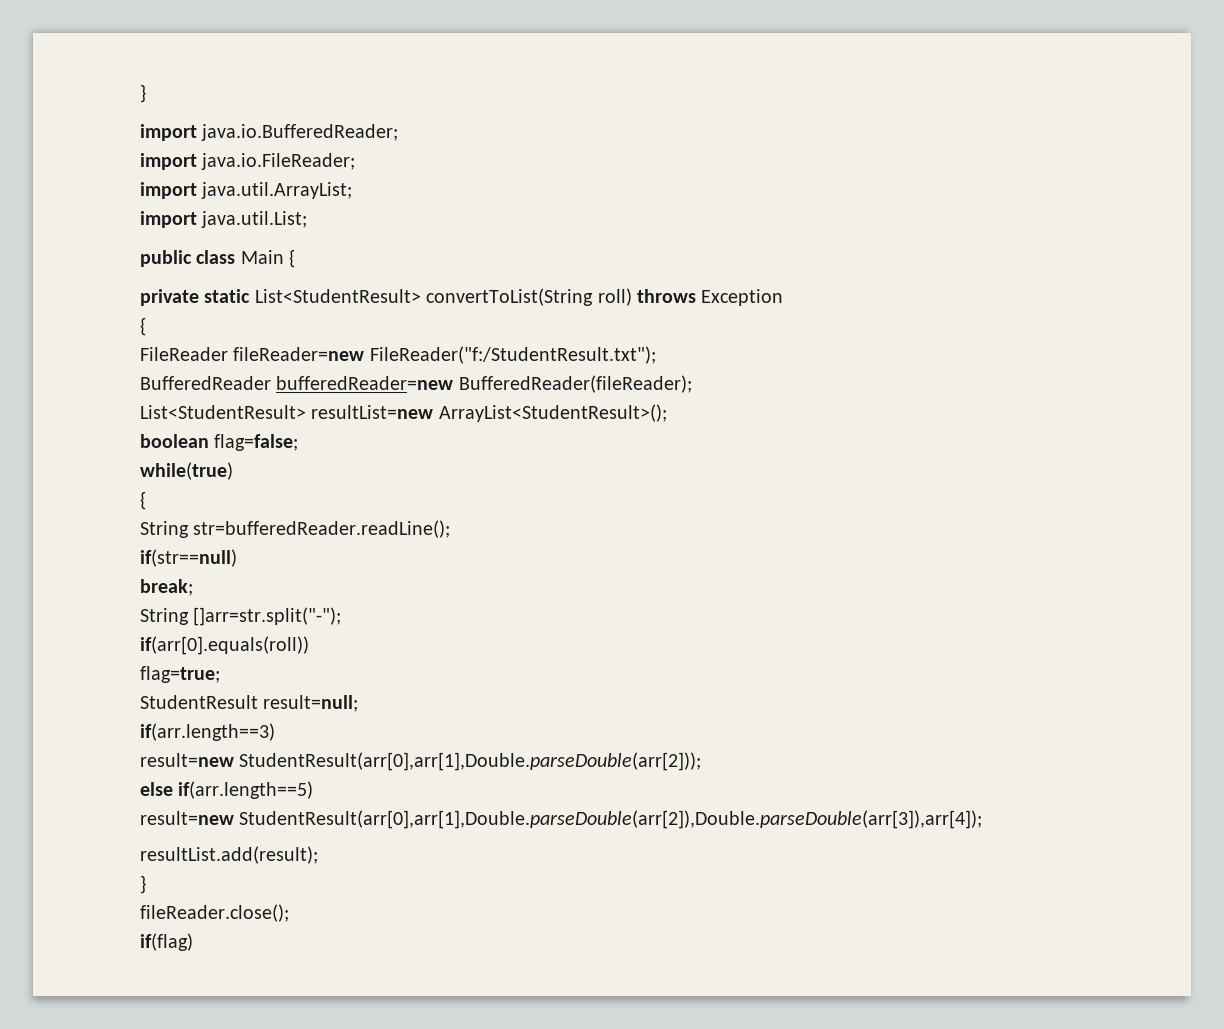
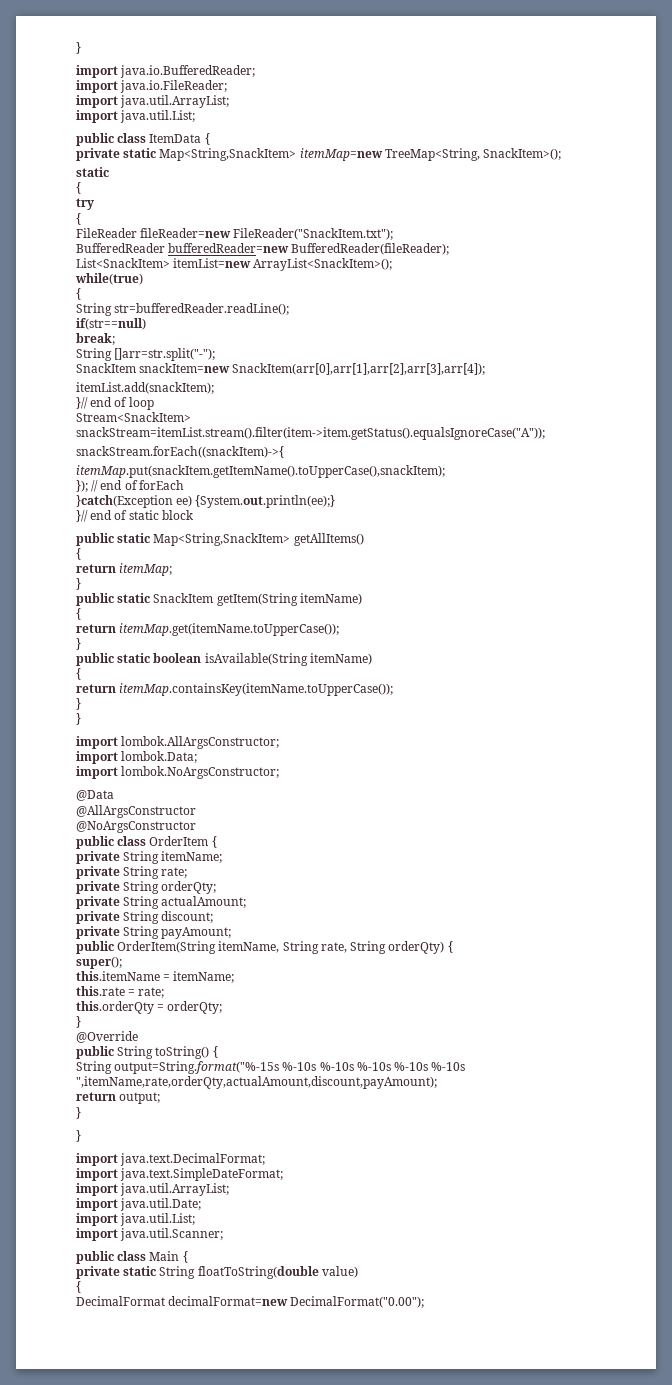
- public class Main {
- private static List<StudentResult> convertToList(String roll) throws Exception
+ public class ItemData {
+ private static Map<String,SnackItem> itemMap=new TreeMap<String, SnackItem>();
+ static
+ {
+ try
- FileReader fileReader=new FileReader("f:/StudentResult.txt");
+ FileReader fileReader=new FileReader("SnackItem.txt");
- List<StudentResult> resultList=new ArrayList<StudentResult>();
- boolean flag=false;
+ List<SnackItem> itemList=new ArrayList<SnackItem>();
- if(arr[0].equals(roll))
- flag=true;
- StudentResult result=null;
- if(arr.length==3)
- result=new StudentResult(arr[0],arr[1],Double.parseDouble(arr[2]));
- else if(arr.length==5)
- result=new StudentResult(arr[0],arr[1],Double.parseDouble(arr[2]),Double.parseDouble(arr[3]),arr[4]);
- resultList.add(result);
+ SnackItem snackItem=new SnackItem(arr[0],arr[1],arr[2],arr[3],arr[4]);
+ itemList.add(snackItem);
+ }// end of loop
+ Stream<SnackItem> snackStream=itemList.stream().filter(item->item.getStatus().equalsIgnoreCase("A"));
+ snackStream.forEach((snackItem)->{
+ itemMap.put(snackItem.getItemName().toUpperCase(),snackItem);
+ }); // end of forEach
+ }catch(Exception ee) {System.out.println(ee);}
+ }// end of static block
+ public static Map<String,SnackItem> getAllItems()
+ {
+ return itemMap;
  }
- fileReader.close();
- if(flag)
+ public static SnackItem getItem(String itemName)
+ {
+ return itemMap.get(itemName.toUpperCase());
+ }
+ public static boolean isAvailable(String itemName)
+ {
+ return itemMap.containsKey(itemName.toUpperCase());
+ }
+ }
+ import lombok.AllArgsConstructor;
+ import lombok.Data;
+ import lombok.NoArgsConstructor;
+ @Data
+ @AllArgsConstructor
+ @NoArgsConstructor
+ public class OrderItem {
+ private String itemName;
+ private String rate;
+ private String orderQty;
+ private String actualAmount;
+ private String discount;
+ private String payAmount;
+ public OrderItem(String itemName, String rate, String orderQty) {
+ super();
+ this.itemName = itemName;
+ this.rate = rate;
+ this.orderQty = orderQty;
+ }
+ @Override
+ public String toString() {
+ String output=String.format("%-15s %-10s %-10s %-10s %-10s %-10s ",itemName,rate,orderQty,actualAmount,discount,payAmount);
+ return output;
+ }
+ }
+ import java.text.DecimalFormat;
+ import java.text.SimpleDateFormat;
+ import java.util.ArrayList;
+ import java.util.Date;
+ import java.util.List;
+ import java.util.Scanner;
+ public class Main {
+ private static String floatToString(double value)
+ {
+ DecimalFormat decimalFormat=new DecimalFormat("0.00");

